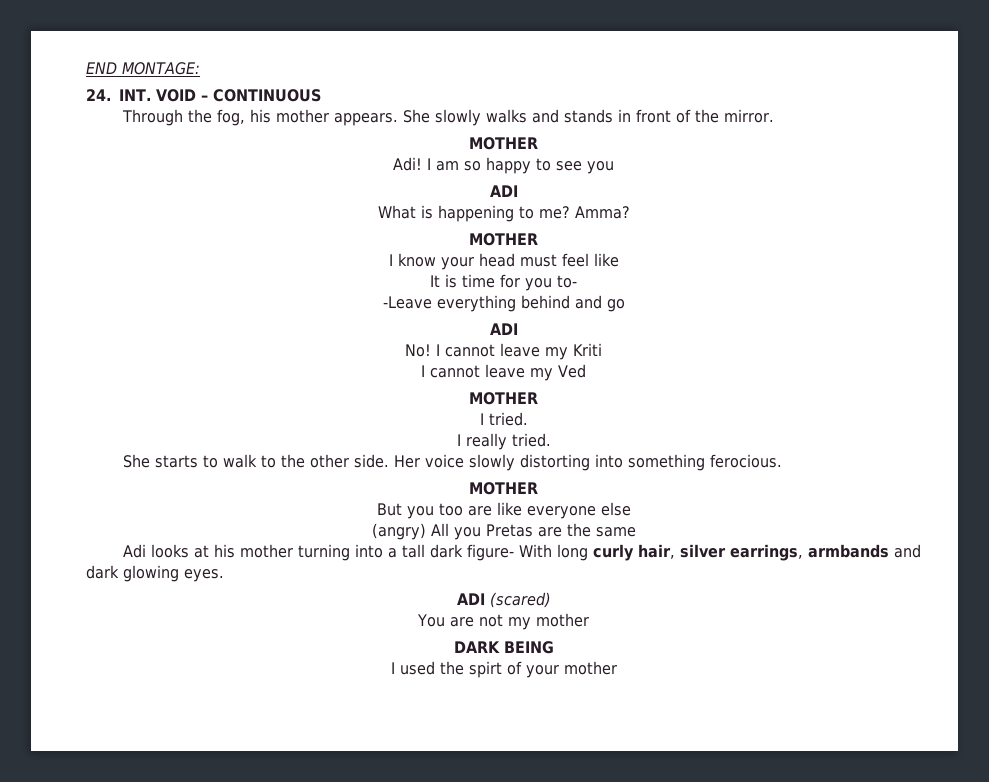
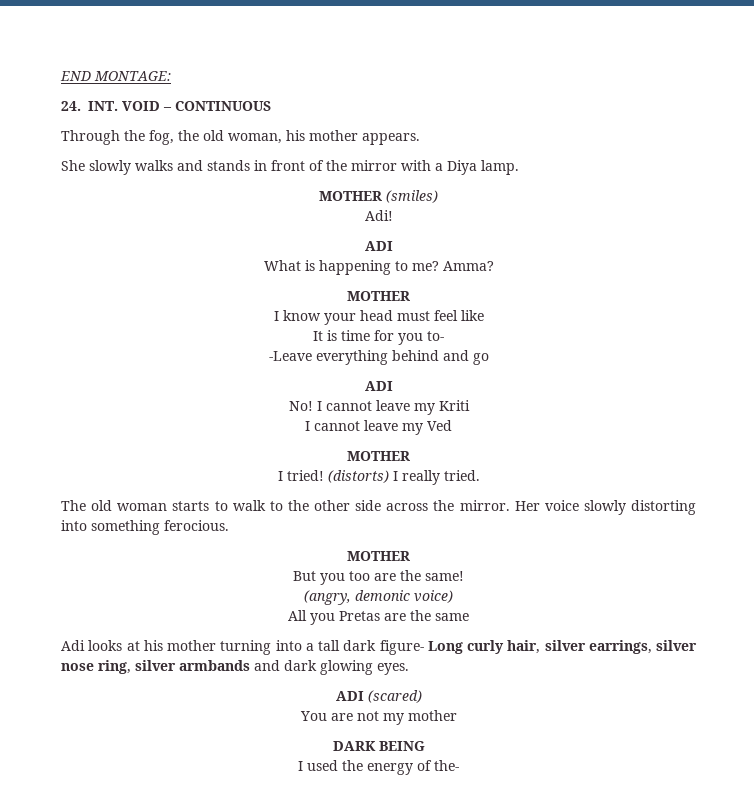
- Through the fog, his mother appears. She slowly walks and stands in front of the mirror.
- MOTHER
+ Through the fog, the old woman, his mother appears.
+ She slowly walks and stands in front of the mirror with a Diya lamp.
+ MOTHER (smiles)
- I am so happy to see you
- I tried.
- I really tried.
+ I tried! (distorts) I really tried.
- She starts to walk to the other side.
+ The old woman starts to walk to the other side across the mirror.
- But you too are like everyone else
- (angry) All you Pretas are the same
+ But you too are the same!
+ (angry, demonic voice)
+ All you Pretas are the same
- Adi looks at his mother turning into a tall dark figure- With long curly hair, silver earrings, armbands and dark glowing eyes.
+ Adi looks at his mother turning into a tall dark figure- Long curly hair, silver earrings, silver nose ring, silver armbands and dark glowing eyes.
- I used the spirt of your mother
+ I used the energy of the-

